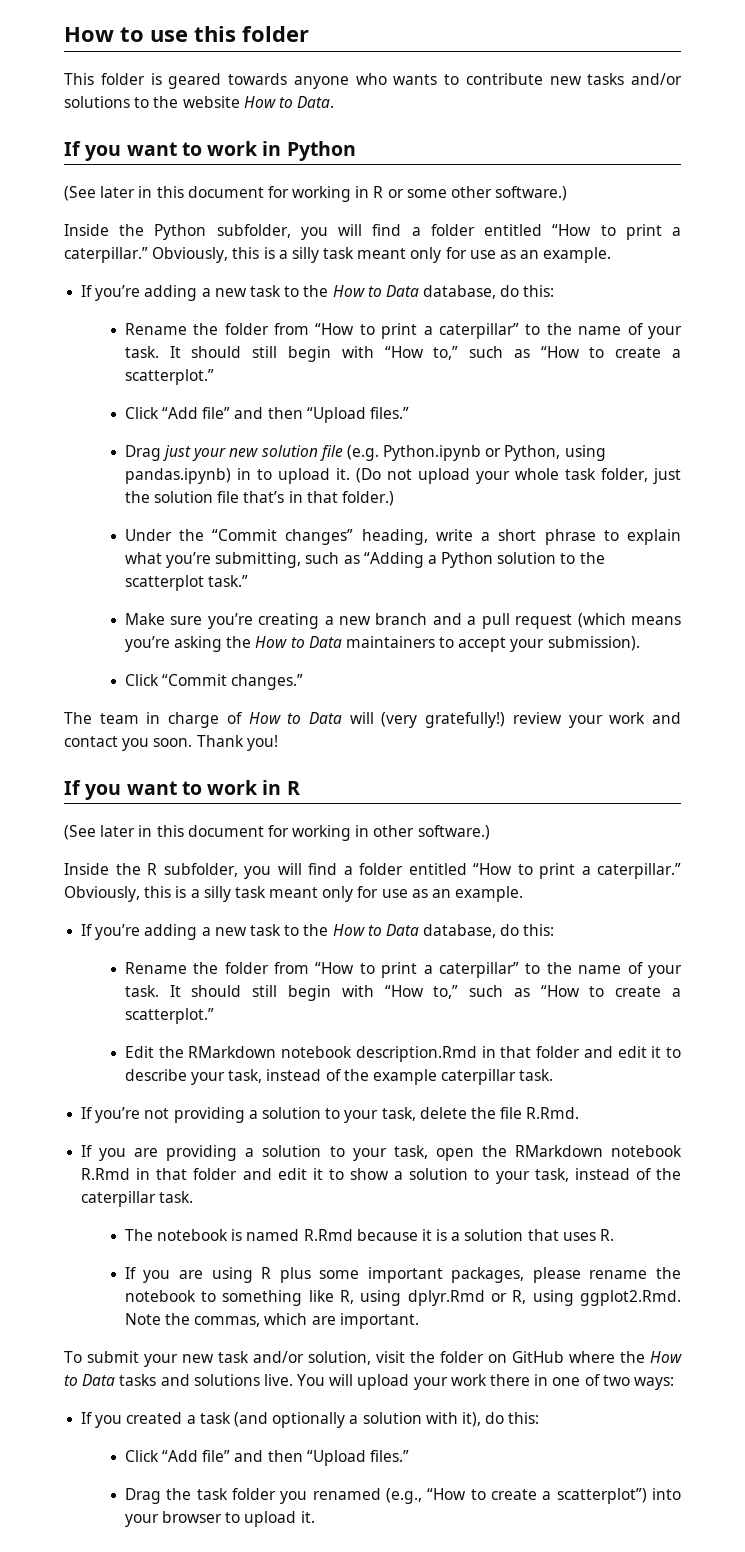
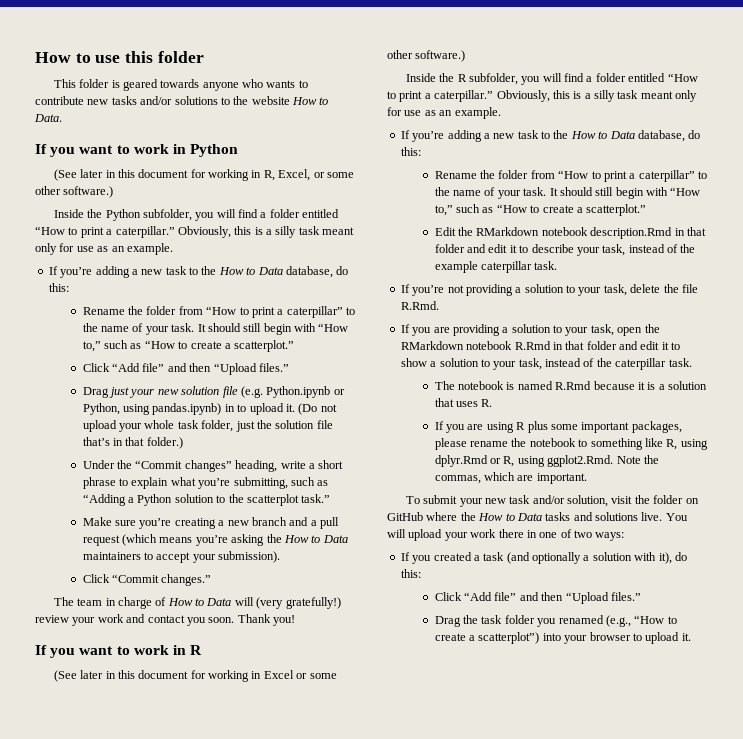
- (See later in this document for working in R or some other software.)
+ (See later in this document for working in R, Excel, or some other software.)
- (See later in this document for working in other software.)
+ (See later in this document for working in Excel or some other software.)

